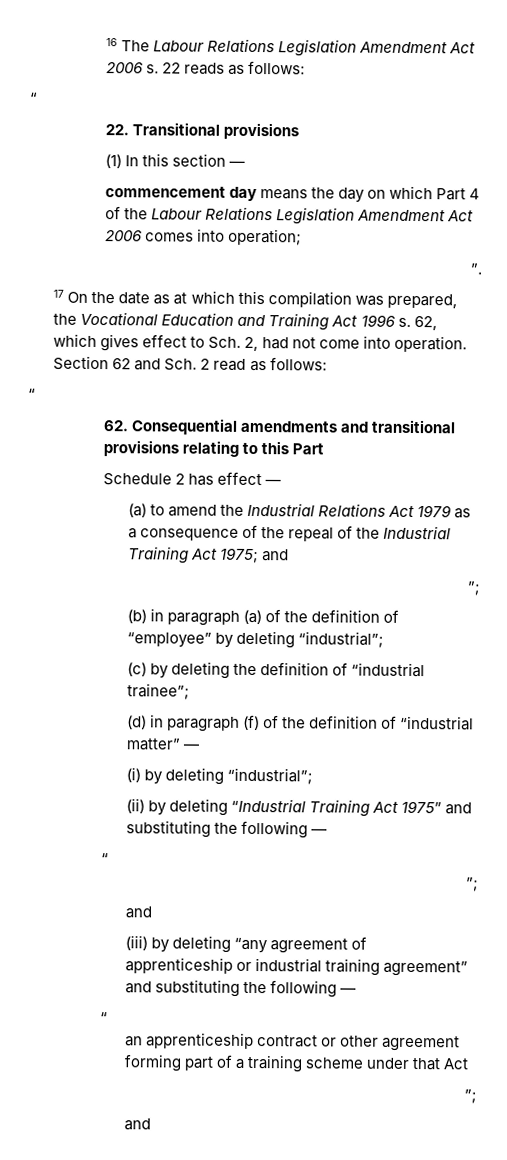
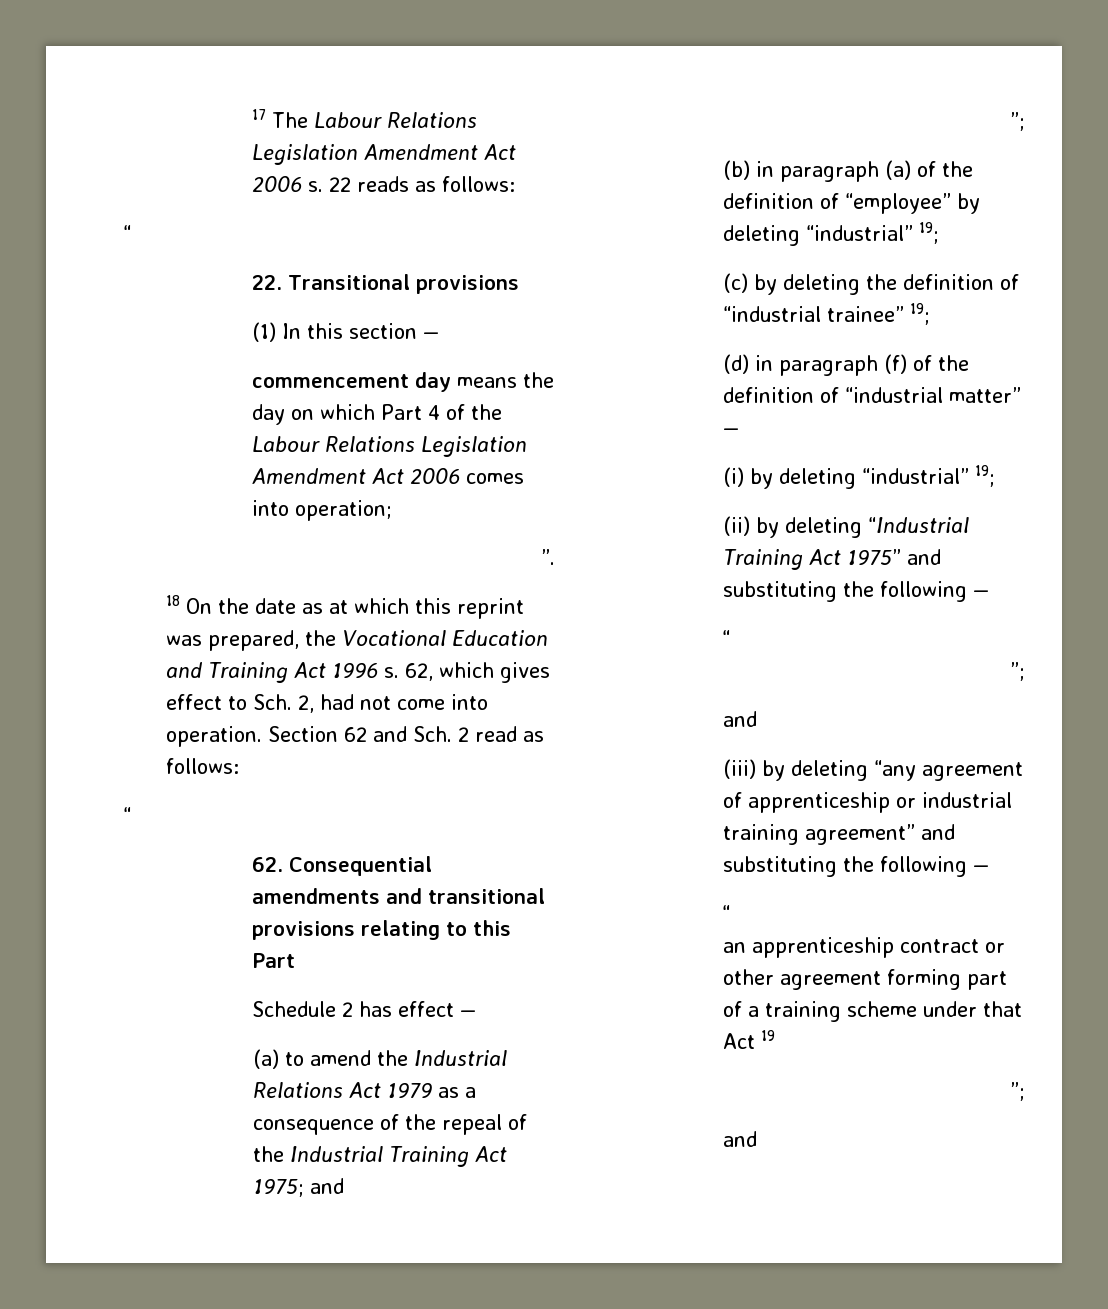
- 16 The Labour Relations Legislation Amendment Act 2006 s.
+ 17 The Labour Relations Legislation Amendment Act 2006 s.
- 17 On the date as at which this compilation was prepared, the Vocational Education and Training Act 1996 s.
+ 18 On the date as at which this reprint was prepared, the Vocational Education and Training Act 1996 s.
- (b) in paragraph (a) of the definition of “employee” by deleting “industrial”;
+ (b) in paragraph (a) of the definition of “employee” by deleting “industrial” 19;
- (c) by deleting the definition of “industrial trainee”;
+ (c) by deleting the definition of “industrial trainee” 19;
- (i) by deleting “industrial”;
+ (i) by deleting “industrial” 19;
- an apprenticeship contract or other agreement forming part of a training scheme under that Act
+ an apprenticeship contract or other agreement forming part of a training scheme under that Act 19

